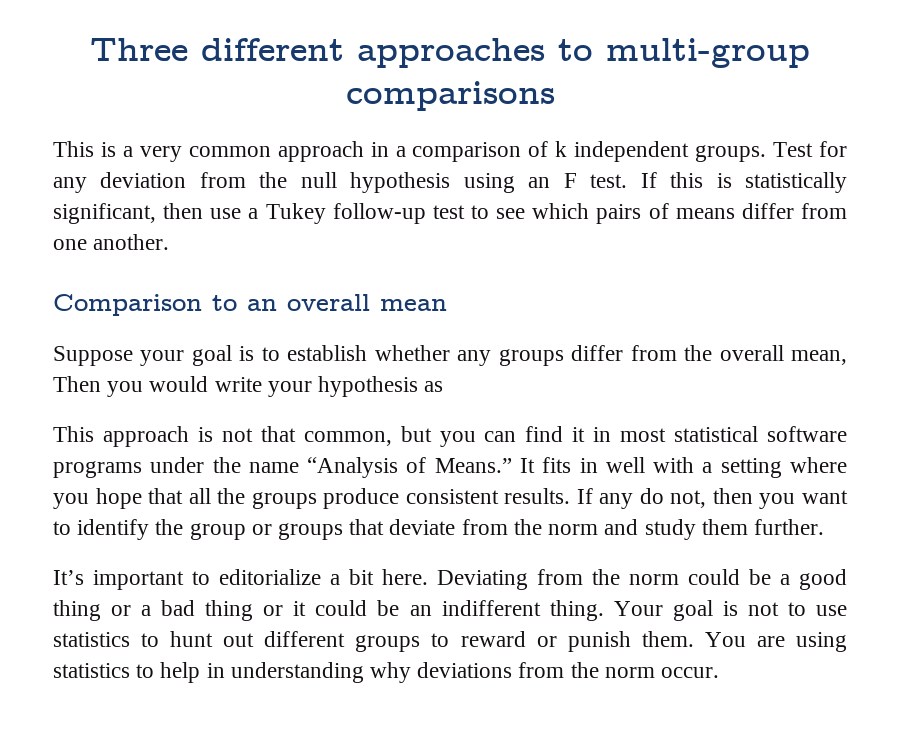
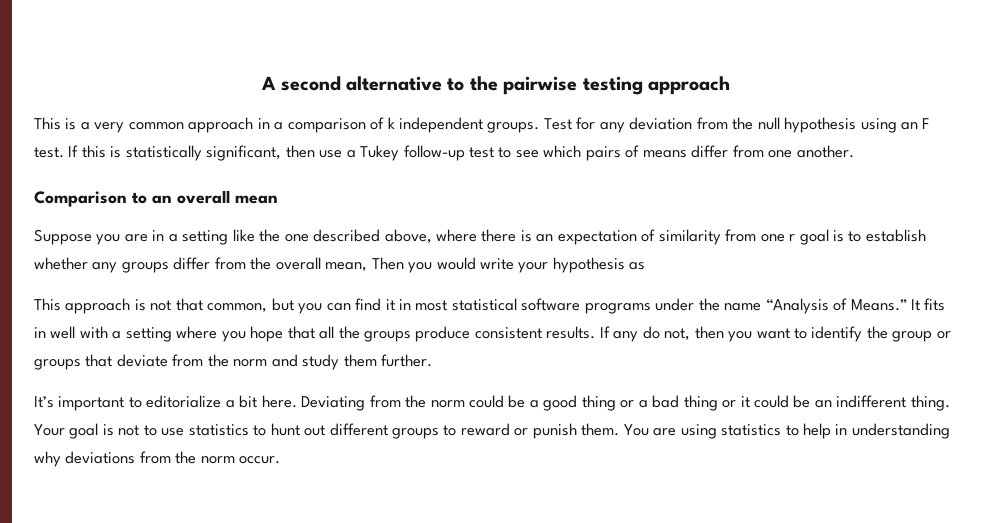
- Three different approaches to multi-group comparisons
+ A second alternative to the pairwise testing approach
- Suppose your goal is to establish whether any groups differ from the overall mean, Then you would write your hypothesis as
+ Suppose you are in a setting like the one described above, where there is an expectation of similarity from one r goal is to establish whether any groups differ from the overall mean, Then you would write your hypothesis as

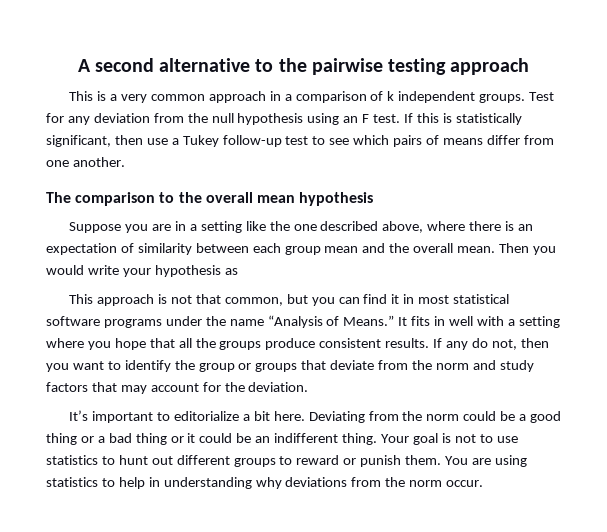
- Comparison to an overall mean
+ The comparison to the overall mean hypothesis
- Suppose you are in a setting like the one described above, where there is an expectation of similarity from one r goal is to establish whether any groups differ from the overall mean, Then you would write your hypothesis as
+ Suppose you are in a setting like the one described above, where there is an expectation of similarity between each group mean and the overall mean. Then you would write your hypothesis as
- If any do not, then you want to identify the group or groups that deviate from the norm and study them further.
+ If any do not, then you want to identify the group or groups that deviate from the norm and study factors that may account for the deviation.

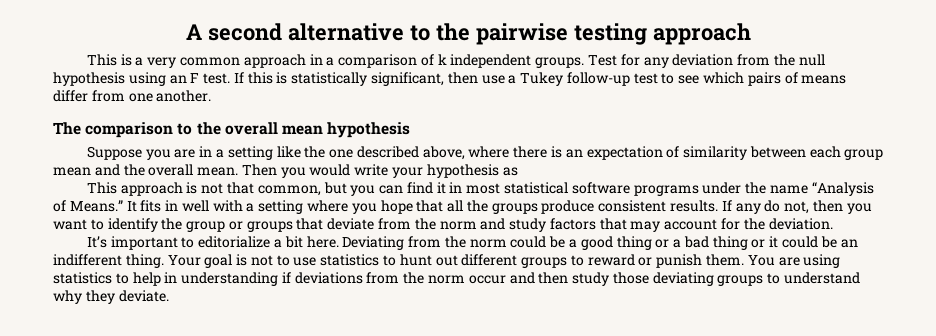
- You are using statistics to help in understanding why deviations from the norm occur.
+ You are using statistics to help in understanding if deviations from the norm occur and then study those deviating groups to understand why they deviate.

